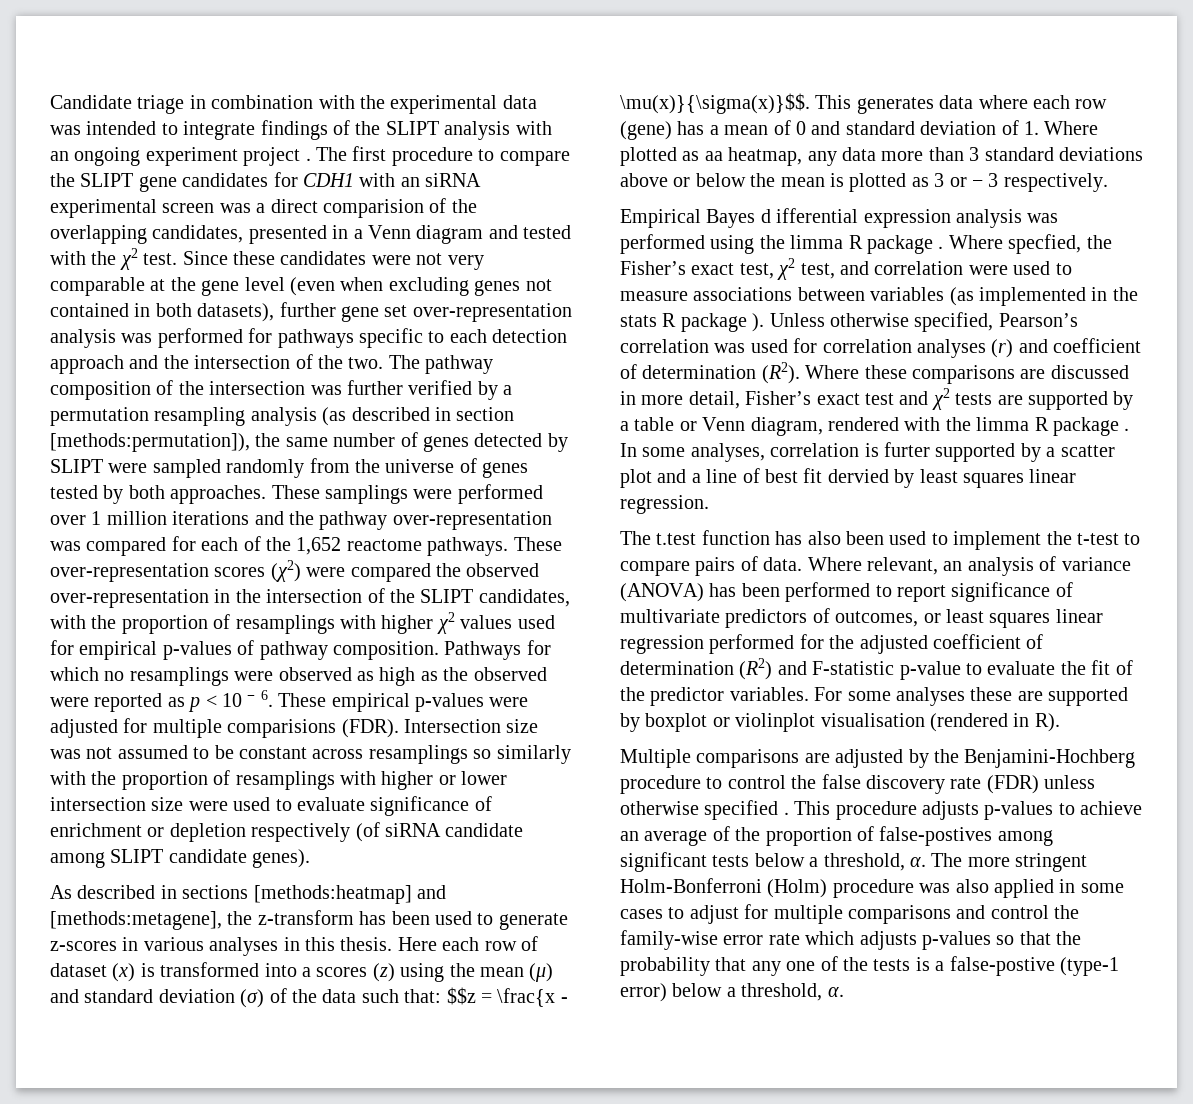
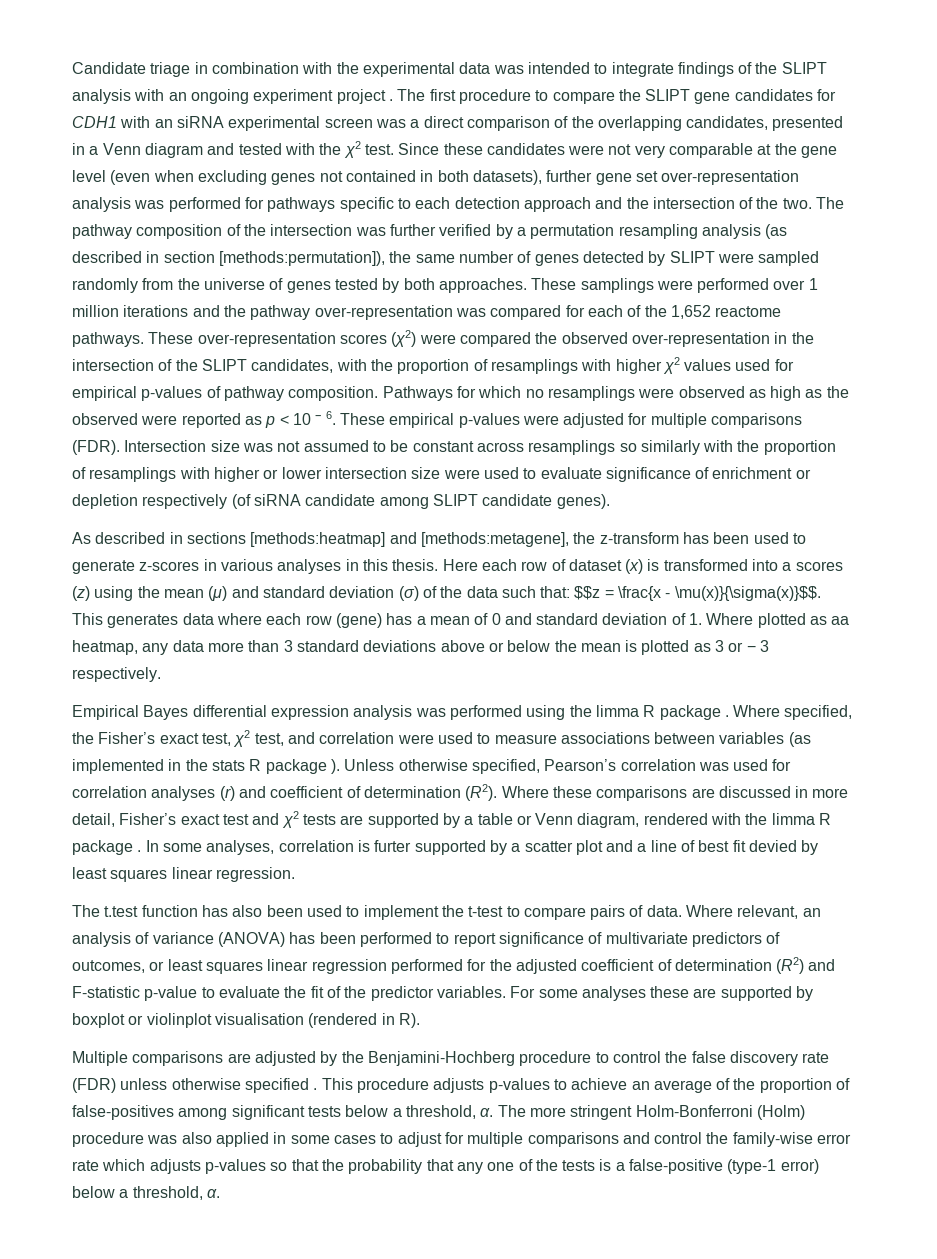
- The first procedure to compare the SLIPT gene candidates for CDH1 with an siRNA experimental screen was a direct comparision of the overlapping candidates, presented in a Venn diagram and tested with the χ2 test.
+ The first procedure to compare the SLIPT gene candidates for CDH1 with an siRNA experimental screen was a direct comparison of the overlapping candidates, presented in a Venn diagram and tested with the χ2 test.
- Pathways for which no resamplings were observed as high as the observed were reported as p < 10 − 6. These empirical p-values were adjusted for multiple comparisions (FDR).
+ Pathways for which no resamplings were observed as high as the observed were reported as p < 10 − 6. These empirical p-values were adjusted for multiple comparisons (FDR).
- Empirical Bayes d ifferential expression analysis was performed using the limma R package .
+ Empirical Bayes differential expression analysis was performed using the limma R package .
- Where specfied, the Fisher’s exact test, χ2 test, and correlation were used to measure associations between variables (as implemented in the stats R package ).
+ Where specified, the Fisher’s exact test, χ2 test, and correlation were used to measure associations between variables (as implemented in the stats R package ).
- In some analyses, correlation is furter supported by a scatter plot and a line of best fit dervied by least squares linear regression.
+ In some analyses, correlation is furter supported by a scatter plot and a line of best fit devied by least squares linear regression.
- This procedure adjusts p-values to achieve an average of the proportion of false-postives among significant tests below a threshold, α.
+ This procedure adjusts p-values to achieve an average of the proportion of false-positives among significant tests below a threshold, α.
- The more stringent Holm-Bonferroni (Holm) procedure was also applied in some cases to adjust for multiple comparisons and control the family-wise error rate which adjusts p-values so that the probability that any one of the tests is a false-postive (type-1 error) below a threshold, α.
+ The more stringent Holm-Bonferroni (Holm) procedure was also applied in some cases to adjust for multiple comparisons and control the family-wise error rate which adjusts p-values so that the probability that any one of the tests is a false-positive (type-1 error) below a threshold, α.

